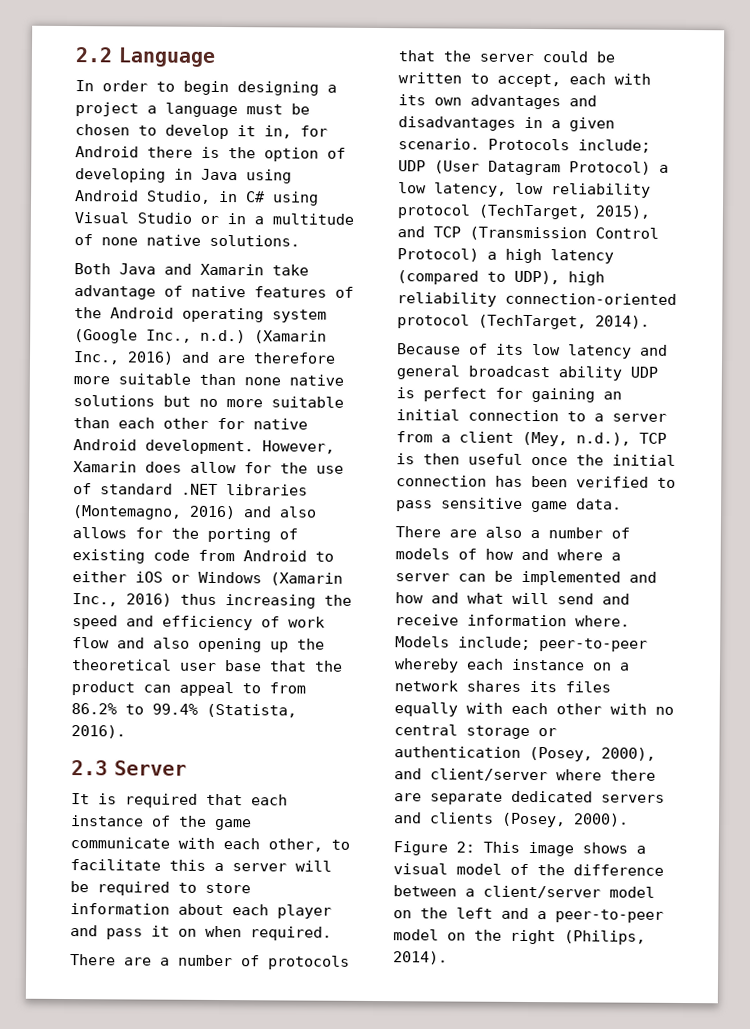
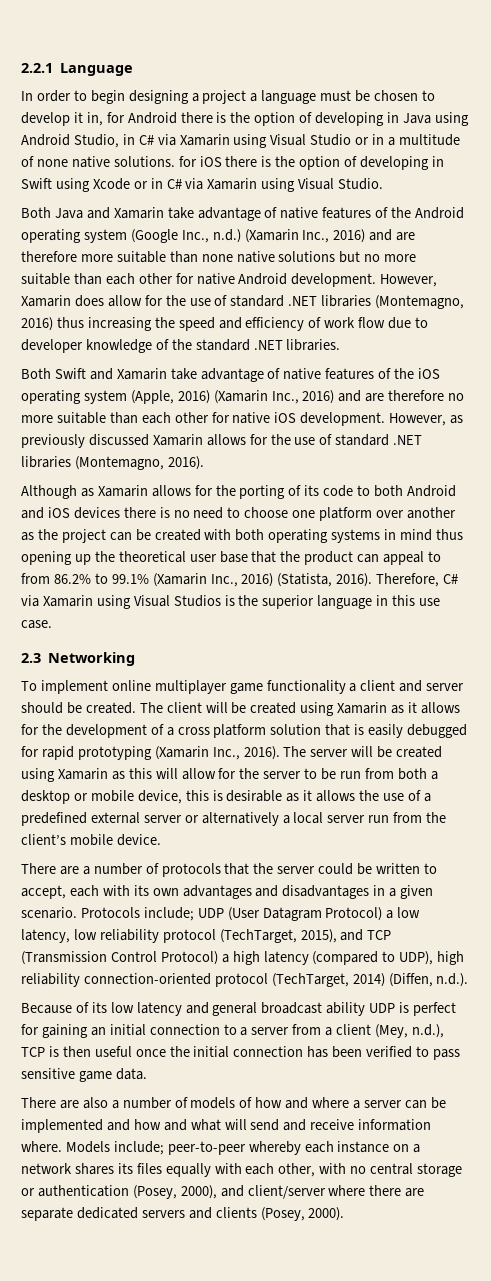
- 2.2 Language
+ 2.2.1 Language
- In order to begin designing a project a language must be chosen to develop it in, for Android there is the option of developing in Java using Android Studio, in C# using Visual Studio or in a multitude of none native solutions.
+ In order to begin designing a project a language must be chosen to develop it in, for Android there is the option of developing in Java using Android Studio, in C# via Xamarin using Visual Studio or in a multitude of none native solutions. for iOS there is the option of developing in Swift using Xcode or in C# via Xamarin using Visual Studio.
- However, Xamarin does allow for the use of standard .NET libraries (Montemagno, 2016) and also allows for the porting of existing code from Android to either iOS or Windows (Xamarin Inc., 2016) thus increasing the speed and efficiency of work flow and also opening up the theoretical user base that the product can appeal to from 86.2% to 99.4% (Statista, 2016).
- 2.3 Server
- It is required that each instance of the game communicate with each other, to facilitate this a server will be required to store information about each player and pass it on when required.
+ However, Xamarin does allow for the use of standard .NET libraries (Montemagno, 2016) thus increasing the speed and efficiency of work flow due to developer knowledge of the standard .NET libraries.
+ Both Swift and Xamarin take advantage of native features of the iOS operating system (Apple, 2016) (Xamarin Inc., 2016) and are therefore no more suitable than each other for native iOS development. However, as previously discussed Xamarin allows for the use of standard .NET libraries (Montemagno, 2016).
+ Although as Xamarin allows for the porting of its code to both Android and iOS devices there is no need to choose one platform over another as the project can be created with both operating systems in mind thus opening up the theoretical user base that the product can appeal to from 86.2% to 99.1% (Xamarin Inc., 2016) (Statista, 2016). Therefore, C# via Xamarin using Visual Studios is the superior language in this use case.
+ 2.3 Networking
+ To implement online multiplayer game functionality a client and server should be created. The client will be created using Xamarin as it allows for the development of a cross platform solution that is easily debugged for rapid prototyping (Xamarin Inc., 2016). The server will be created using Xamarin as this will allow for the server to be run from both a desktop or mobile device, this is desirable as it allows the use of a predefined external server or alternatively a local server run from the client’s mobile device.
- Protocols include; UDP (User Datagram Protocol) a low latency, low reliability protocol (TechTarget, 2015), and TCP (Transmission Control Protocol) a high latency (compared to UDP), high reliability connection-oriented protocol (TechTarget, 2014).
+ Protocols include; UDP (User Datagram Protocol) a low latency, low reliability protocol (TechTarget, 2015), and TCP (Transmission Control Protocol) a high latency (compared to UDP), high reliability connection-oriented protocol (TechTarget, 2014) (Diffen, n.d.).
- Models include; peer-to-peer whereby each instance on a network shares its files equally with each other with no central storage or authentication (Posey, 2000), and client/server where there are separate dedicated servers and clients (Posey, 2000).
+ Models include; peer-to-peer whereby each instance on a network shares its files equally with each other, with no central storage or authentication (Posey, 2000), and client/server where there are separate dedicated servers and clients (Posey, 2000).
- Figure 2: This image shows a visual model of the difference between a client/server model on the left and a peer-to-peer model on the right (Philips, 2014).

